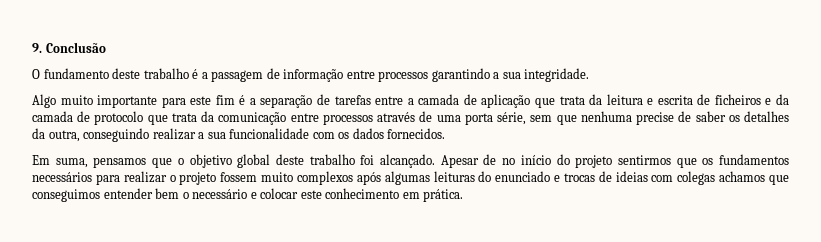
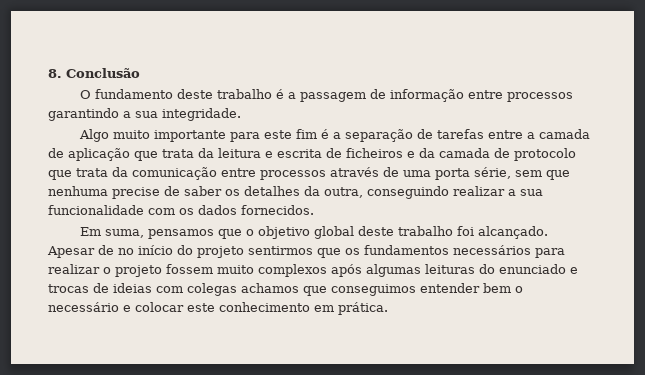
- 9. Conclusão
+ 8. Conclusão

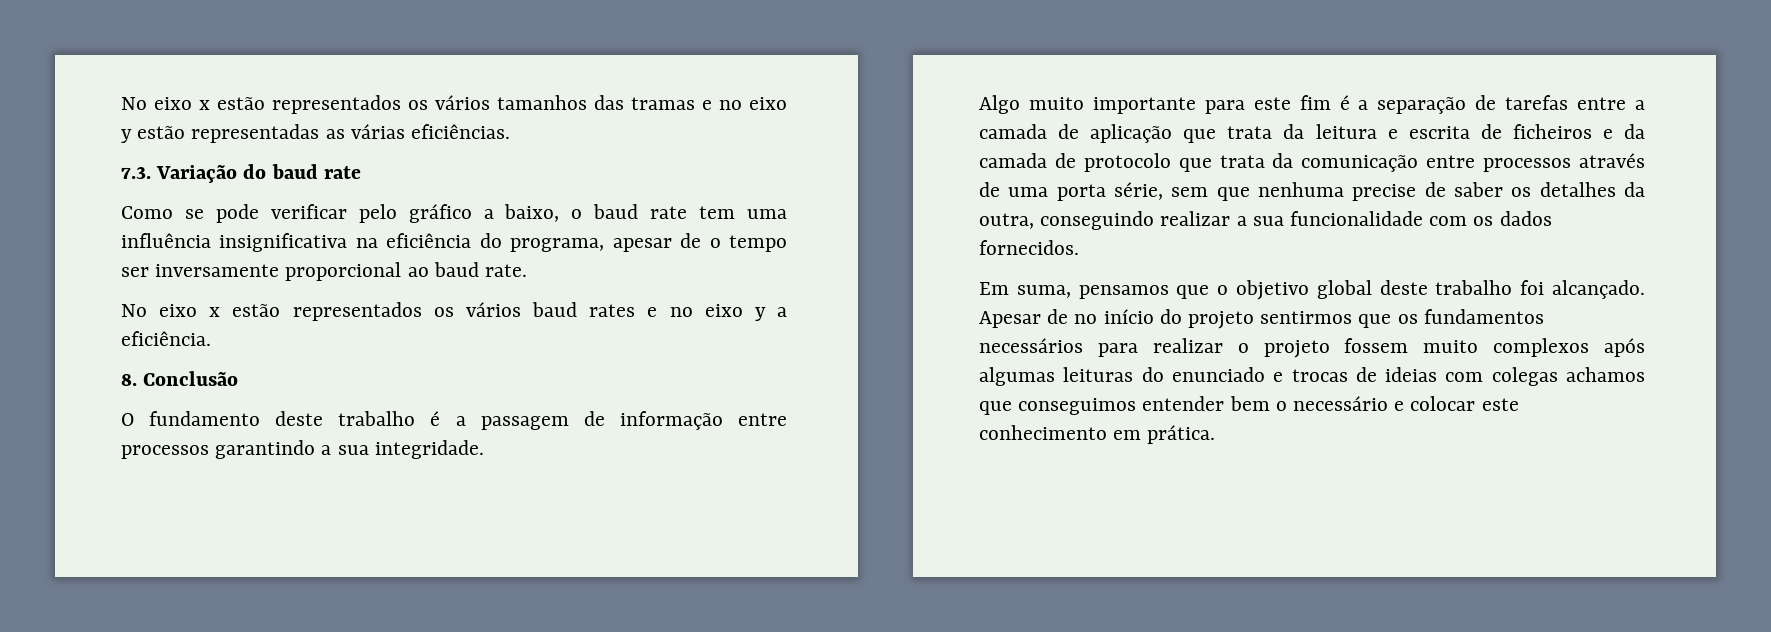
+ No eixo x estão representados os vários tamanhos das tramas e no eixo y estão representadas as várias eficiências.
+ 7.3. Variação do baud rate
+ Como se pode verificar pelo gráfico a baixo, o baud rate tem uma influência insignificativa na eficiência do programa, apesar de o tempo ser inversamente proporcional ao baud rate.
+ No eixo x estão representados os vários baud rates e no eixo y a eficiência.

